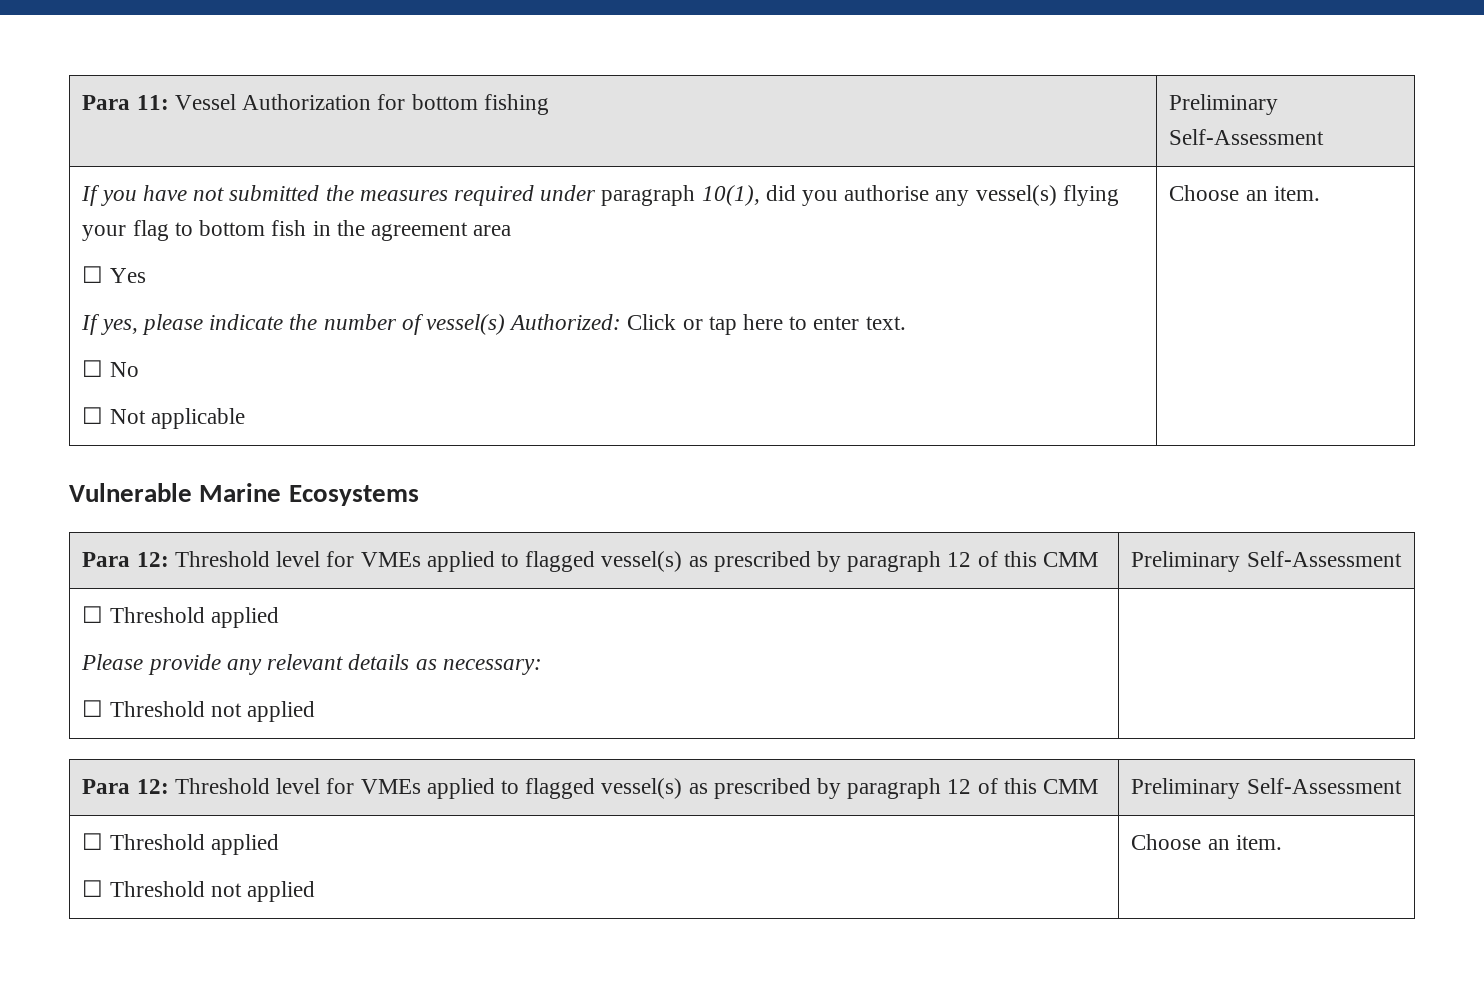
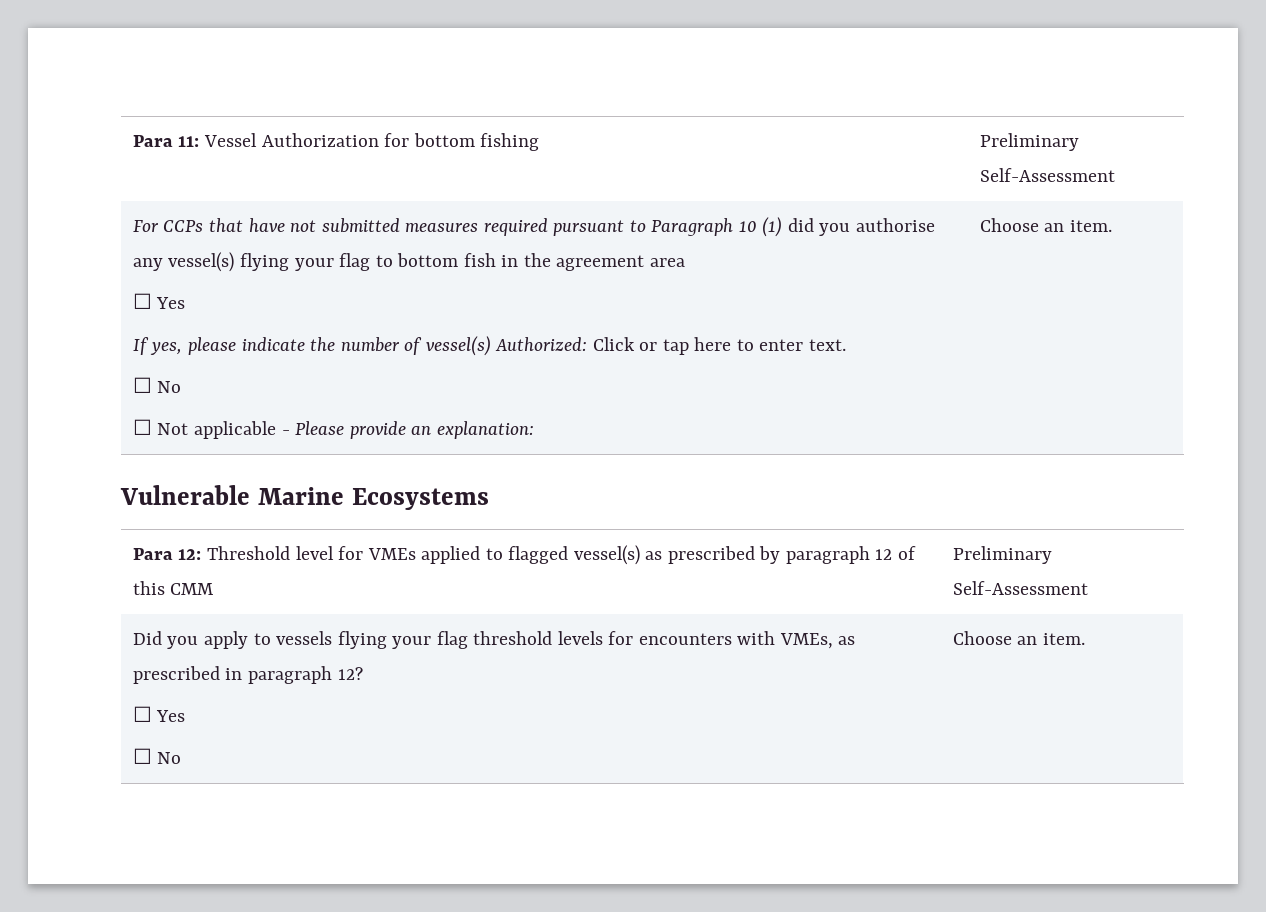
- If you have not submitted the measures required under paragraph 10(1), did you authorise any vessel(s) flying your flag to bottom fish in the agreement area
+ For CCPs that have not submitted measures required pursuant to Paragraph 10 (1) did you authorise any vessel(s) flying your flag to bottom fish in the agreement area
- ☐ Not applicable
+ ☐ Not applicable - Please provide an explanation:
  Vulnerable Marine Ecosystems
  Para 12: Threshold level for VMEs applied to flagged vessel(s) as prescribed by paragraph 12 of this CMM | Preliminary Self-Assessment
- ☐ Threshold applied
- Please provide any relevant details as necessary:
- ☐ Threshold not applied |
- Para 12: Threshold level for VMEs applied to flagged vessel(s) as prescribed by paragraph 12 of this CMM | Preliminary Self-Assessment
- ☐ Threshold applied
- ☐ Threshold not applied | Choose an item.
+ Did you apply to vessels flying your flag threshold levels for encounters with VMEs, as prescribed in paragraph 12?
+ ☐ Yes
+ ☐ No | Choose an item.

